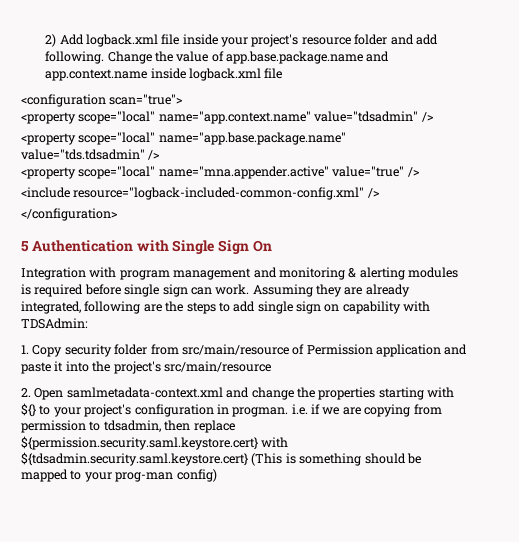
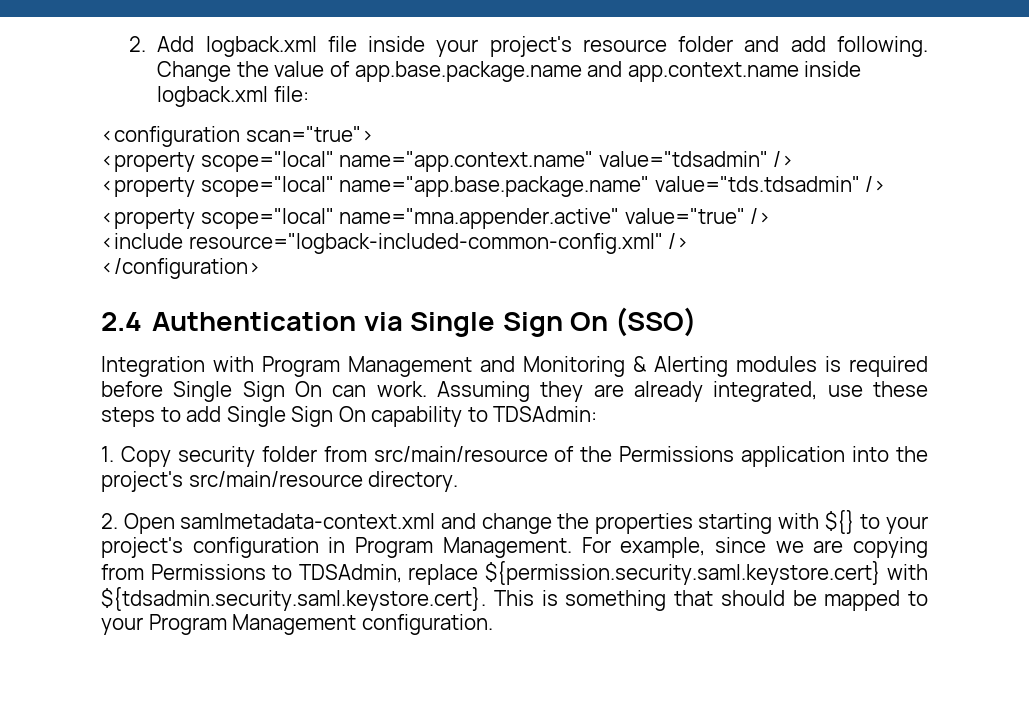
- 2) Add logback.xml file inside your project's resource folder and add following.
+ 2. Add logback.xml file inside your project's resource folder and add following.
- Change the value of app.base.package.name and app.context.name inside logback.xml file
+ Change the value of app.base.package.name and app.context.name inside logback.xml file:
- 5 Authentication with Single Sign On
+ 2.4 Authentication via Single Sign On (SSO)
- Integration with program management and monitoring & alerting modules is required before single sign can work.
+ Integration with Program Management and Monitoring & Alerting modules is required before Single Sign On can work.
- Assuming they are already integrated, following are the steps to add single sign on capability with TDSAdmin:
+ Assuming they are already integrated, use these steps to add Single Sign On capability to TDSAdmin:
- 1. Copy security folder from src/main/resource of Permission application and paste it into the project's src/main/resource
+ 1. Copy security folder from src/main/resource of the Permissions application into the project's src/main/resource directory.
- 2. Open samlmetadata-context.xml and change the properties starting with ${} to your project's configuration in progman. i.e. if we are copying from permission to tdsadmin, then replace ${permission.security.saml.keystore.cert} with ${tdsadmin.security.saml.keystore.cert} (This is something should be mapped to your prog-man config)
+ 2. Open samlmetadata-context.xml and change the properties starting with ${} to your project's configuration in Program Management. For example, since we are copying from Permissions to TDSAdmin, replace ${permission.security.saml.keystore.cert} with ${tdsadmin.security.saml.keystore.cert}. This is something that should be mapped to your Program Management configuration.

